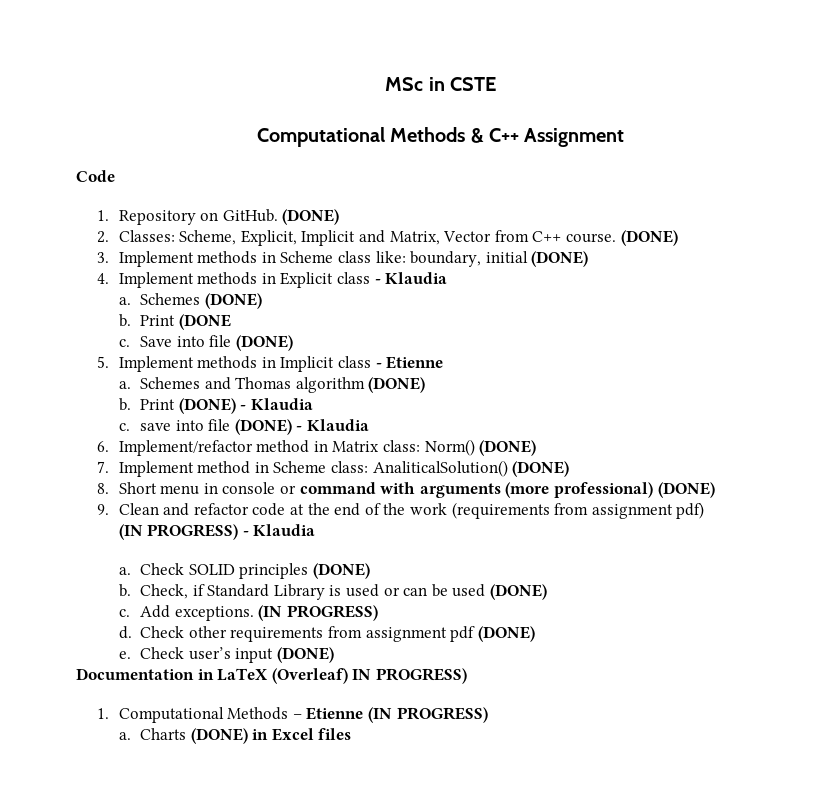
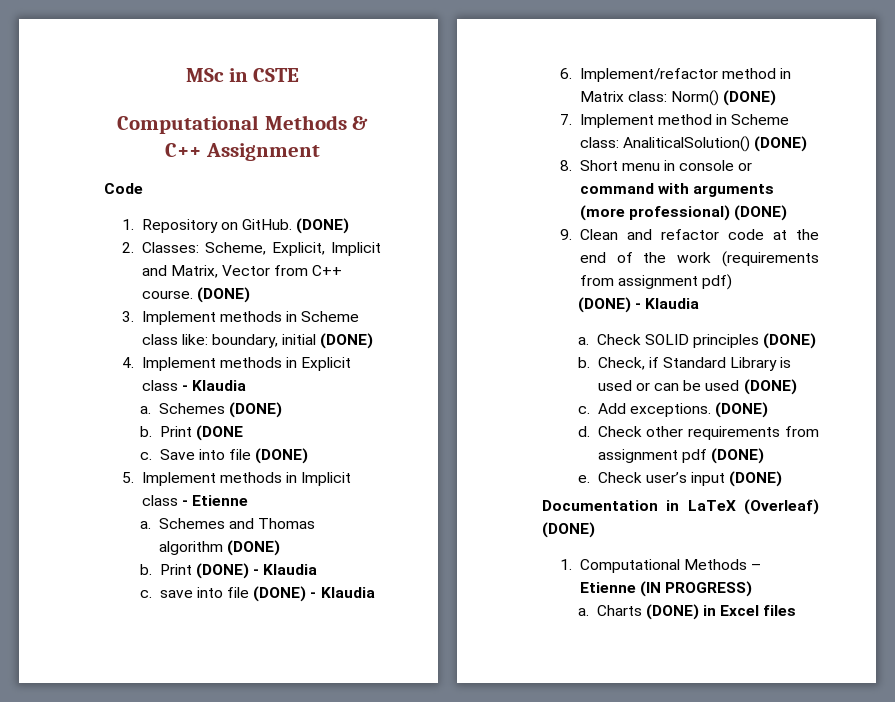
  9. Clean and refactor code at the end of the work (requirements from assignment pdf)
- (IN PROGRESS) - Klaudia
+ (DONE) - Klaudia
- Add exceptions. (IN PROGRESS)
+ Add exceptions. (DONE)
- Documentation in LaTeX (Overleaf) IN PROGRESS)
+ Documentation in LaTeX (Overleaf) (DONE)

